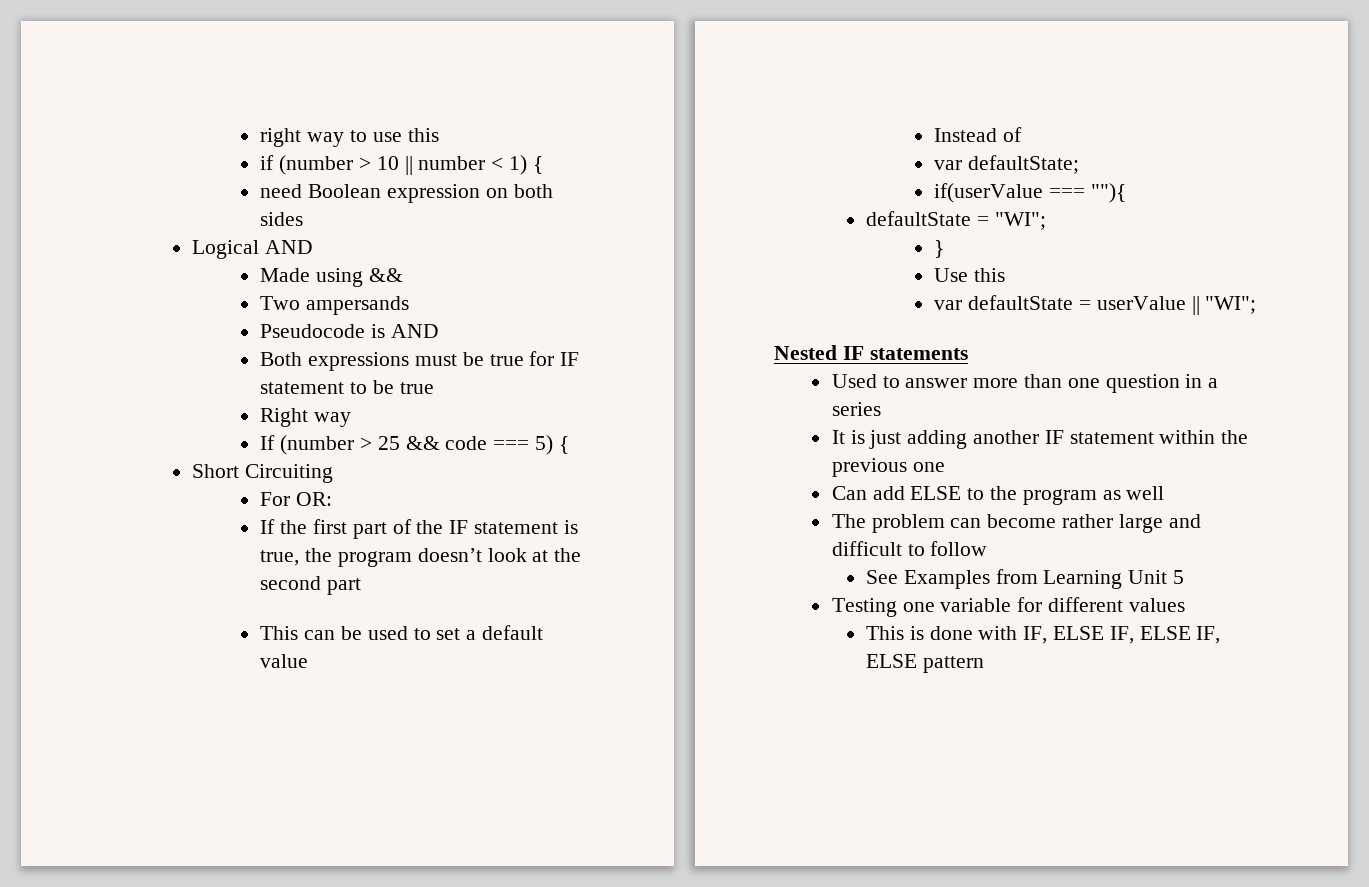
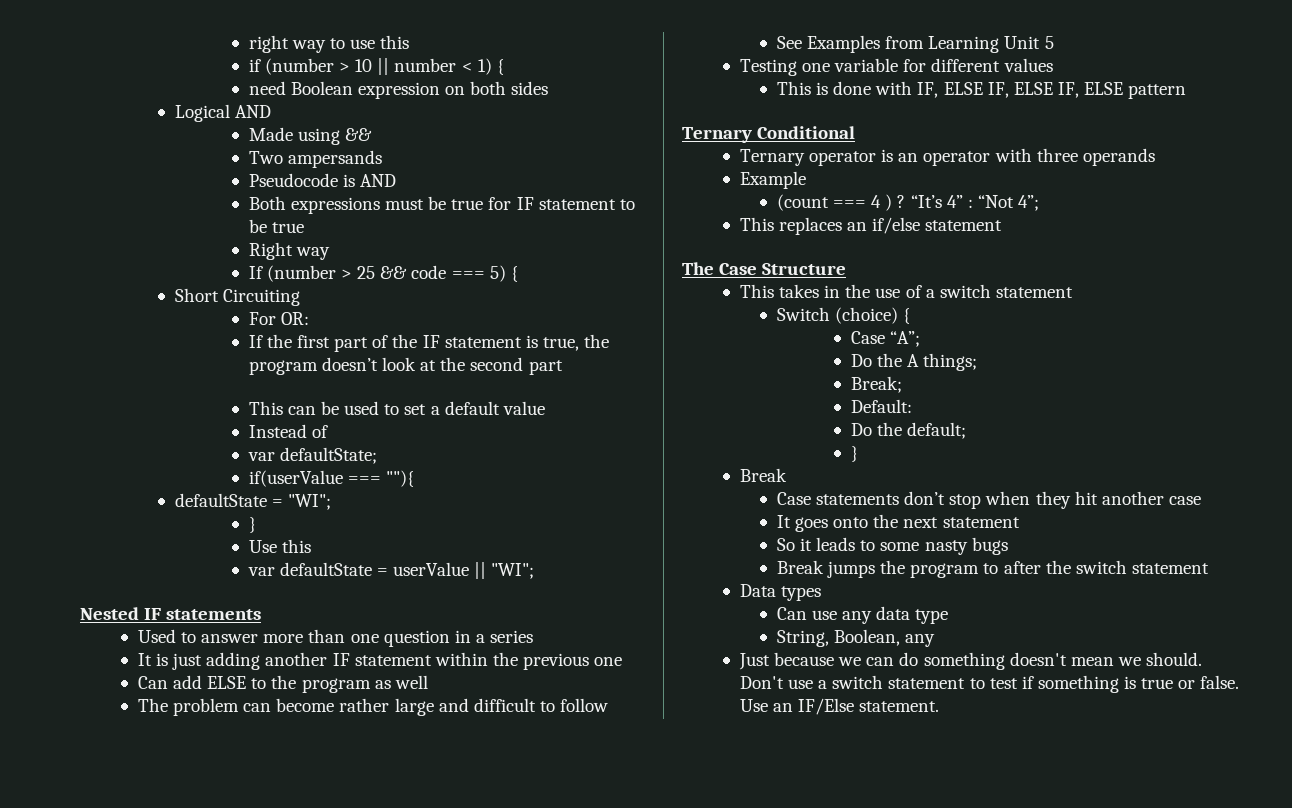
+ Ternary Conditional
+ Ternary operator is an operator with three operands
+ Example
+ (count === 4 ) ? “It’s 4” : “Not 4”;
+ This replaces an if/else statement
+ The Case Structure
+ This takes in the use of a switch statement
+ Switch (choice) {
+ Case “A”;
+ Do the A things;
+ Break;
+ Default:
+ Do the default;
+ }
+ Break
+ Case statements don’t stop when they hit another case
+ It goes onto the next statement
+ So it leads to some nasty bugs
+ Break jumps the program to after the switch statement
+ Data types
+ Can use any data type
+ String, Boolean, any
+ Just because we can do something doesn't mean we should. Don't use a switch statement to test if something is true or false. Use an IF/Else statement.

